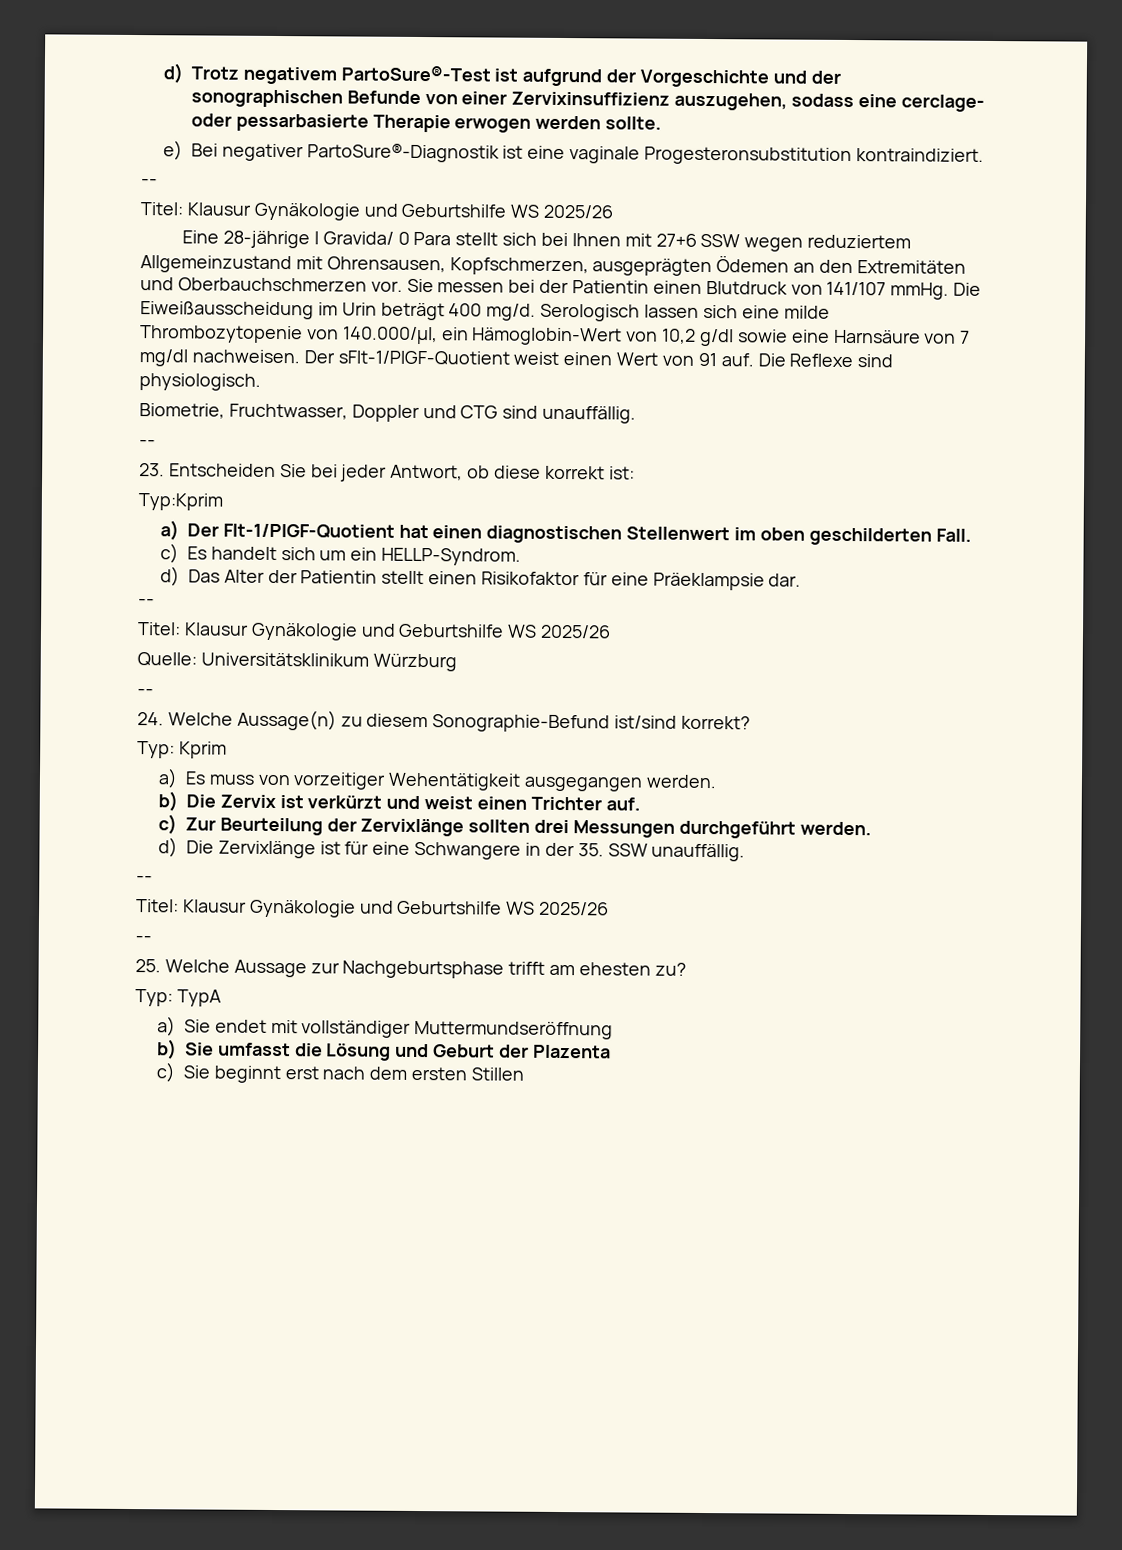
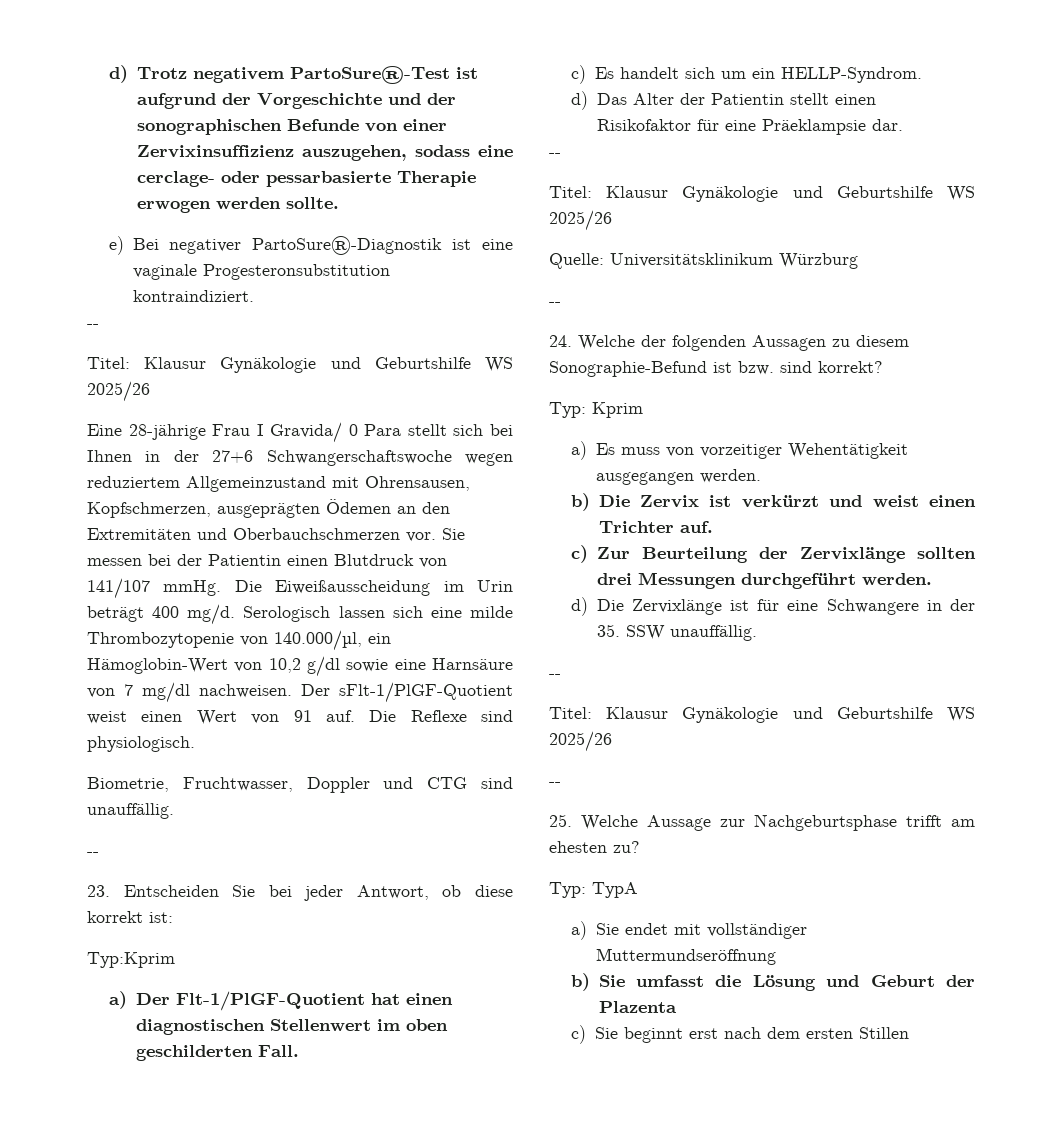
- Eine 28-jährige I Gravida/ 0 Para stellt sich bei Ihnen mit 27+6 SSW wegen reduziertem Allgemeinzustand mit Ohrensausen, Kopfschmerzen, ausgeprägten Ödemen an den Extremitäten und Oberbauchschmerzen vor.
+ Eine 28-jährige Frau I Gravida/ 0 Para stellt sich bei Ihnen in der 27+6 Schwangerschaftswoche wegen reduziertem Allgemeinzustand mit Ohrensausen, Kopfschmerzen, ausgeprägten Ödemen an den Extremitäten und Oberbauchschmerzen vor.
- 24. Welche Aussage(n) zu diesem Sonographie-Befund ist/sind korrekt?
+ 24. Welche der folgenden Aussagen zu diesem Sonographie-Befund ist bzw. sind korrekt?

